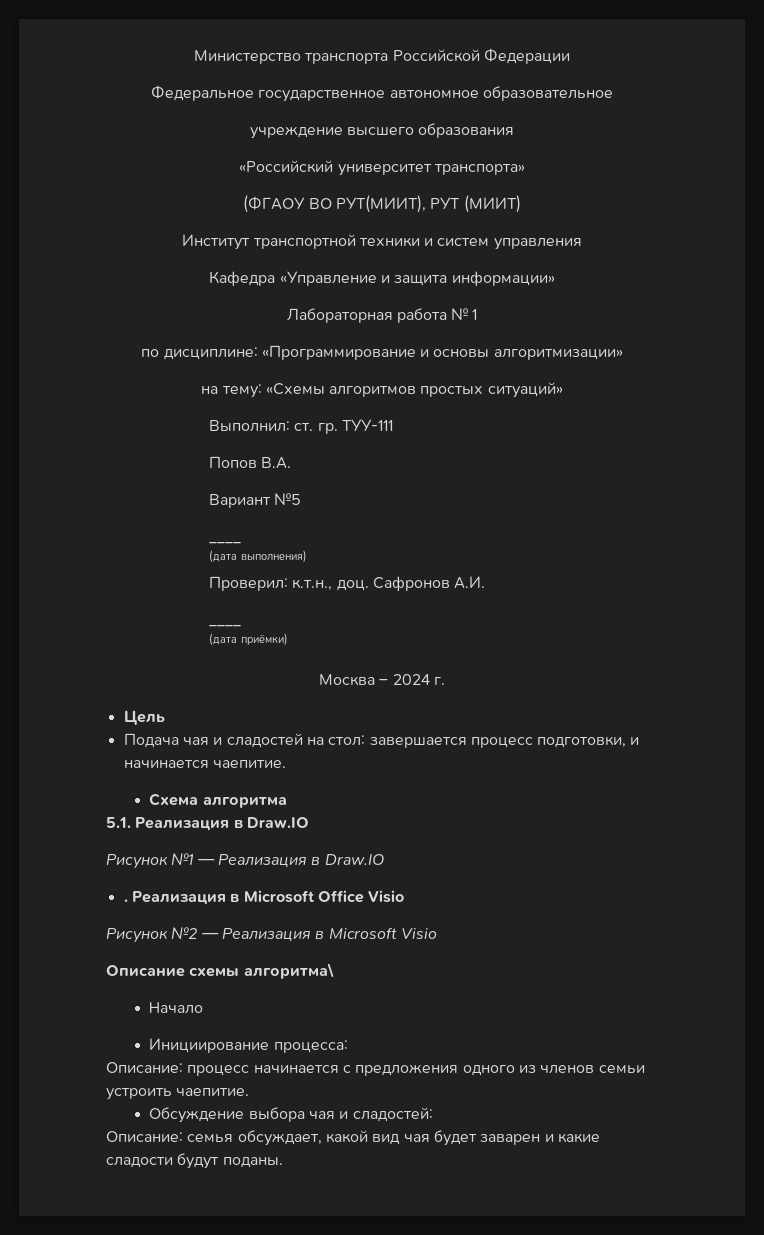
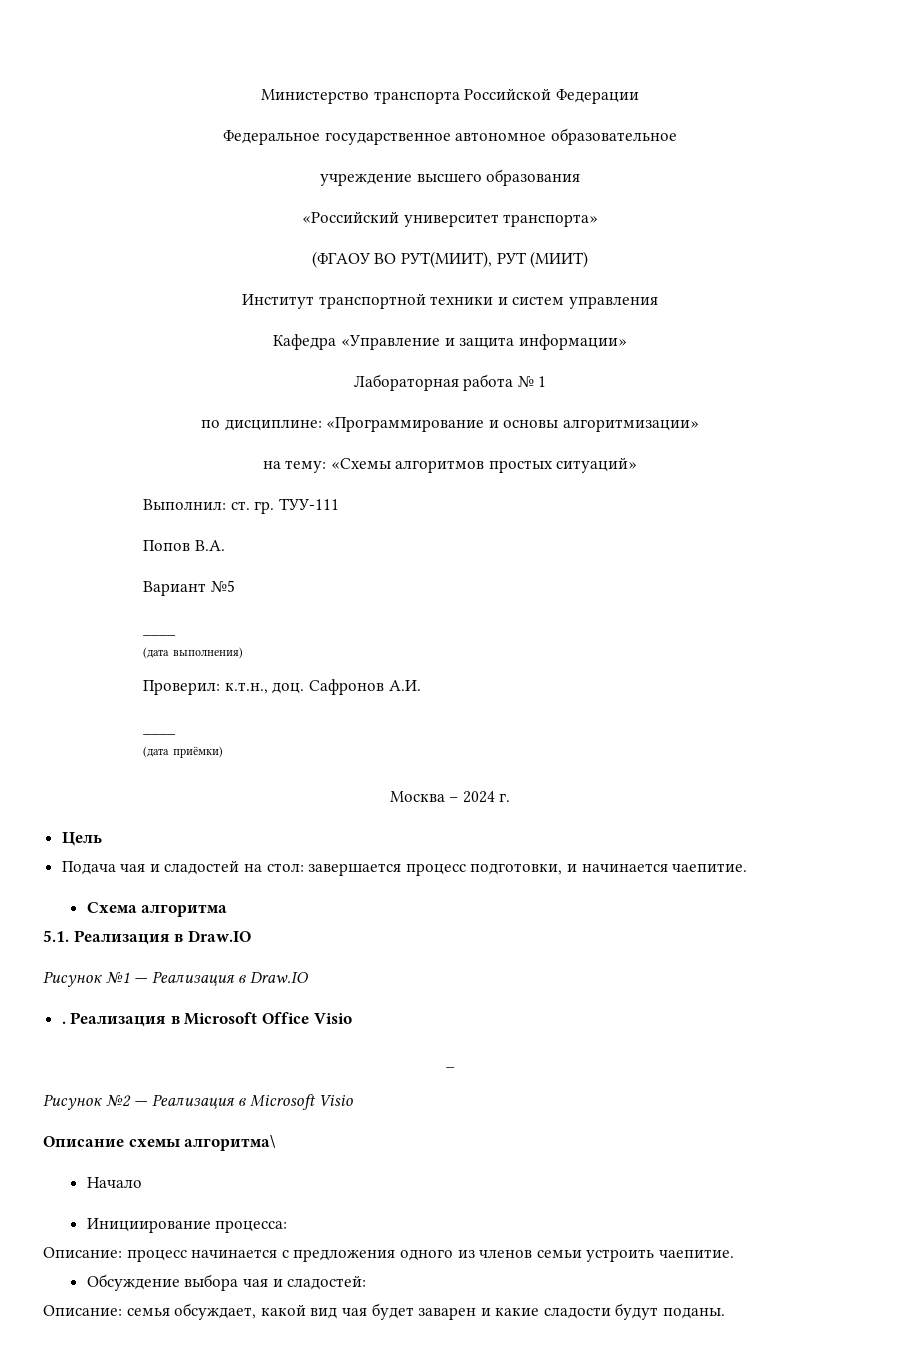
+ _

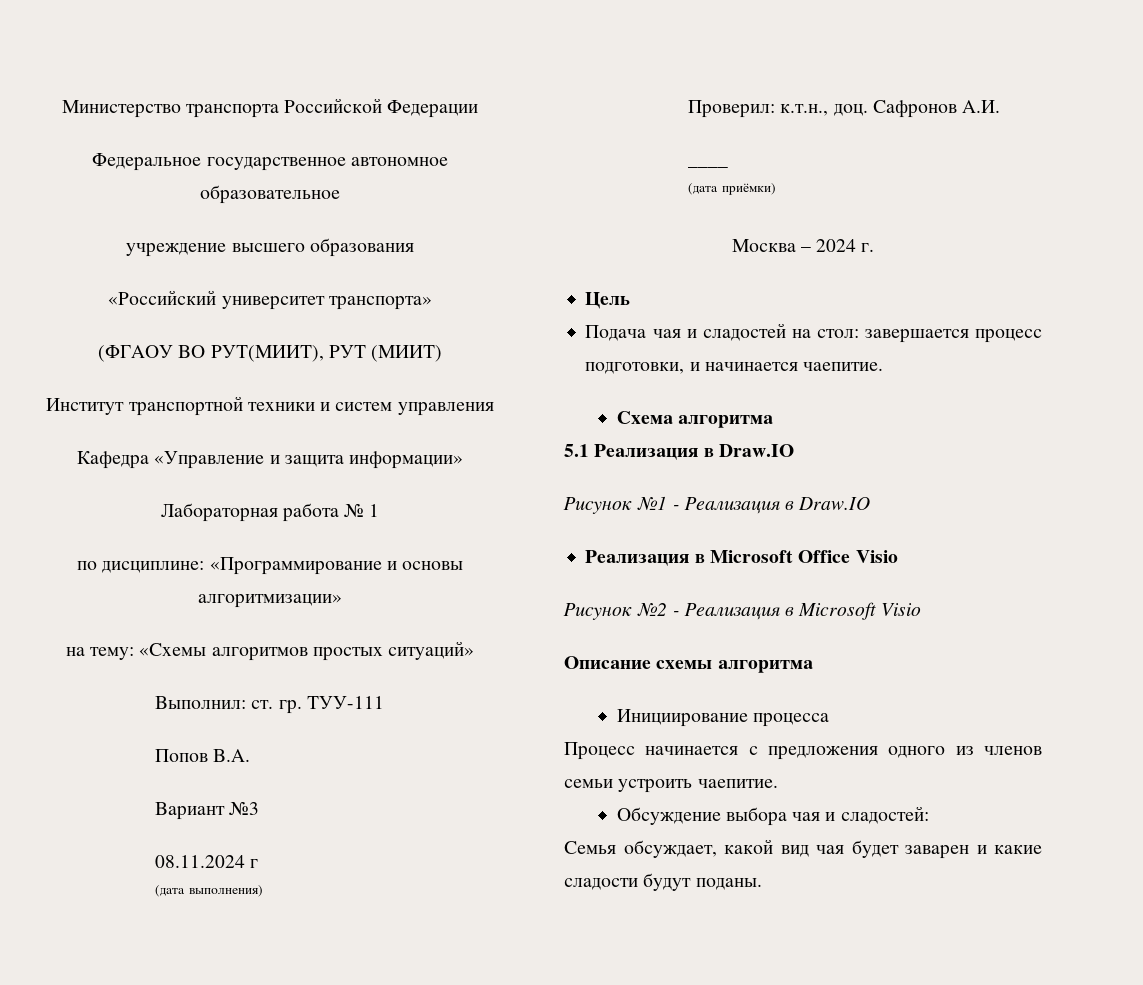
- Вариант №5
- ____
+ Вариант №3
+ 08.11.2024 г
- 5.1. Реализация в Draw.IO
+ 5.1 Реализация в Draw.IO
- Рисунок №1 — Реализация в Draw.IO
- . Реализация в Microsoft Office Visio
+ Рисунок №1 - Реализация в Draw.IO
+ Реализация в Microsoft Office Visio
- _
- Рисунок №2 — Реализация в Microsoft Visio
+ Рисунок №2 - Реализация в Microsoft Visio
- Описание схемы алгоритма\
- Начало
+ Описание схемы алгоритма
- Инициирование процесса:
- Описание: процесс начинается с предложения одного из членов семьи устроить чаепитие.
+ Инициирование процесса
+ Процесс начинается с предложения одного из членов семьи устроить чаепитие.
- Описание: семья обсуждает, какой вид чая будет заварен и какие сладости будут поданы.
+ Семья обсуждает, какой вид чая будет заварен и какие сладости будут поданы.

